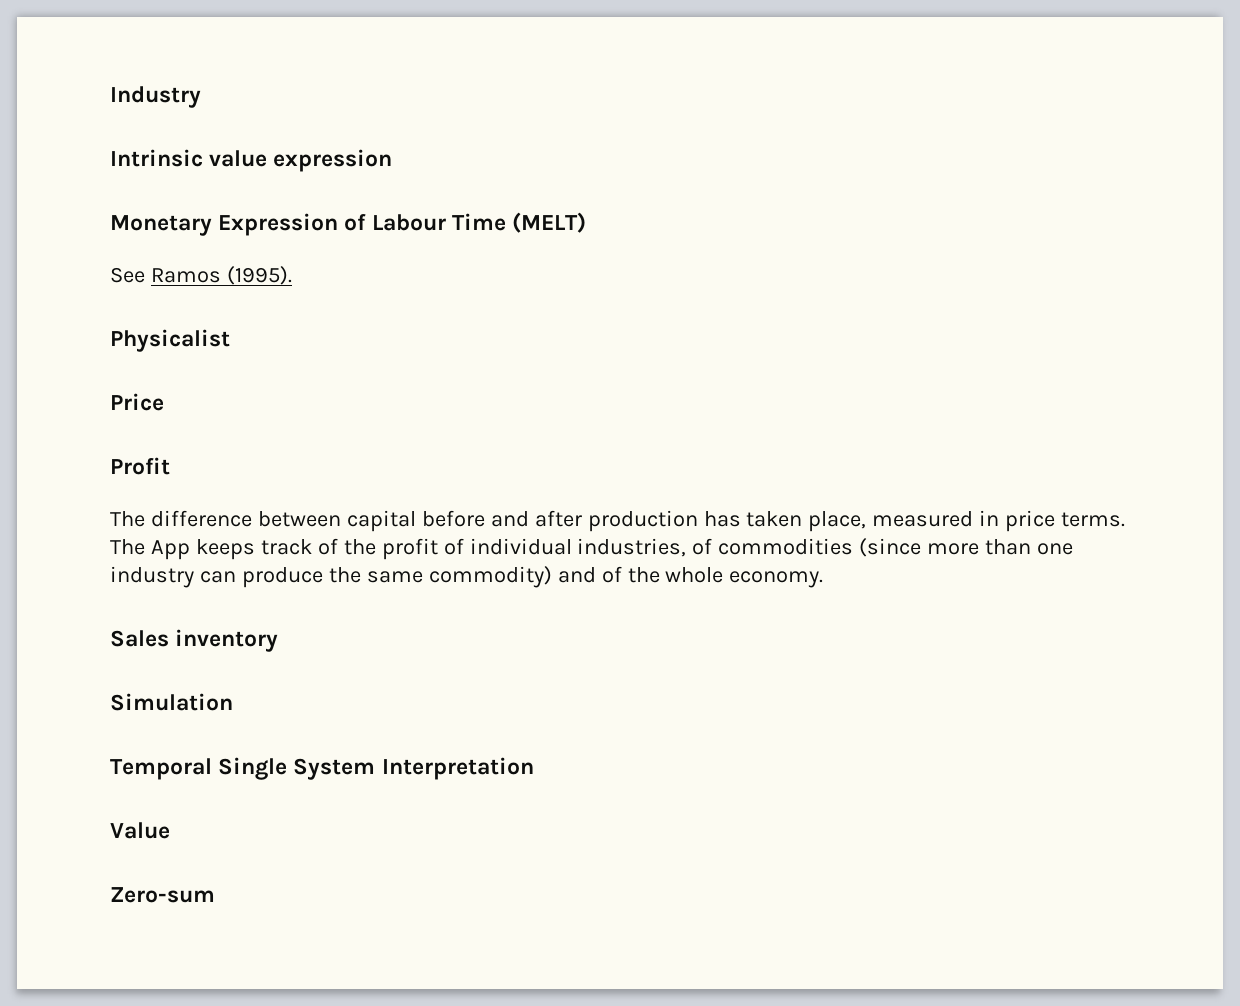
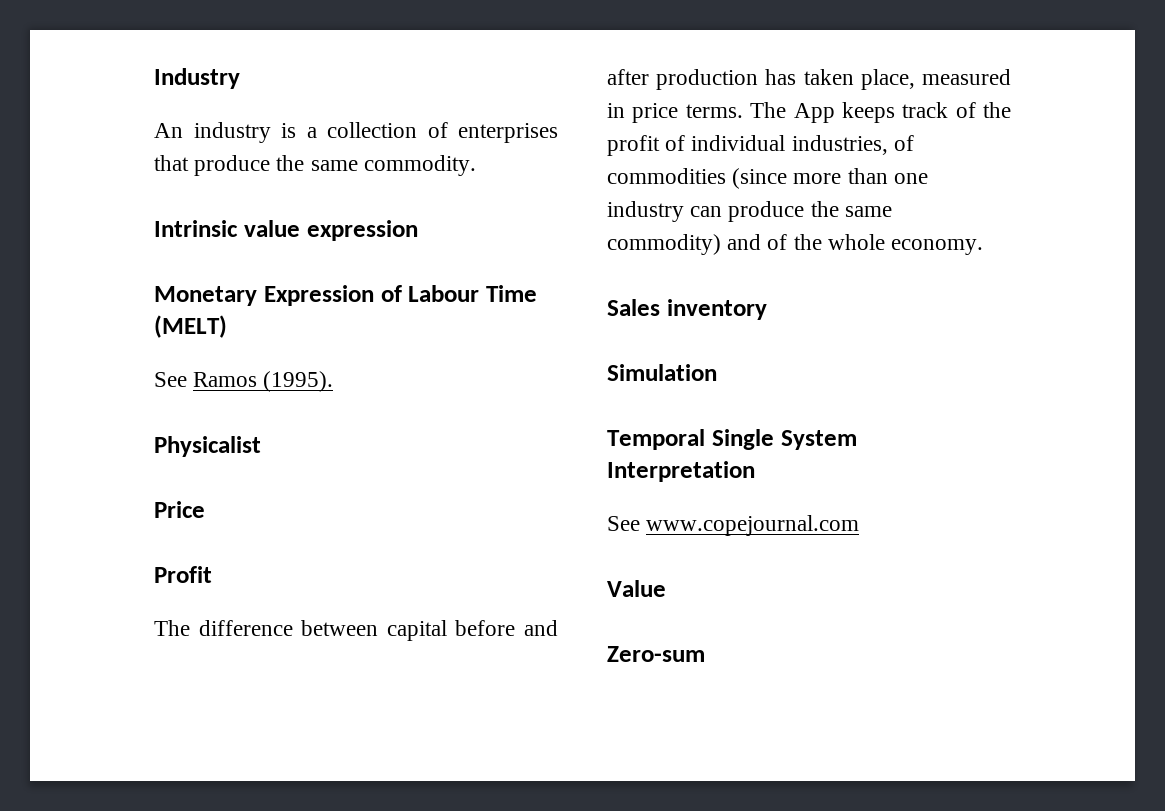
+ An industry is a collection of enterprises that produce the same commodity.
+ See www.copejournal.com

